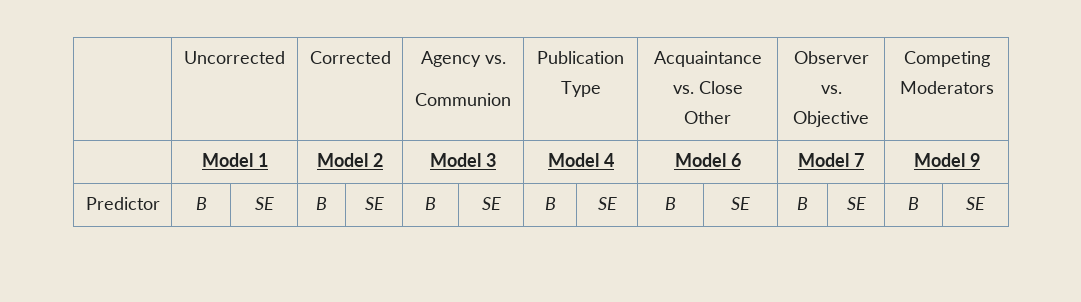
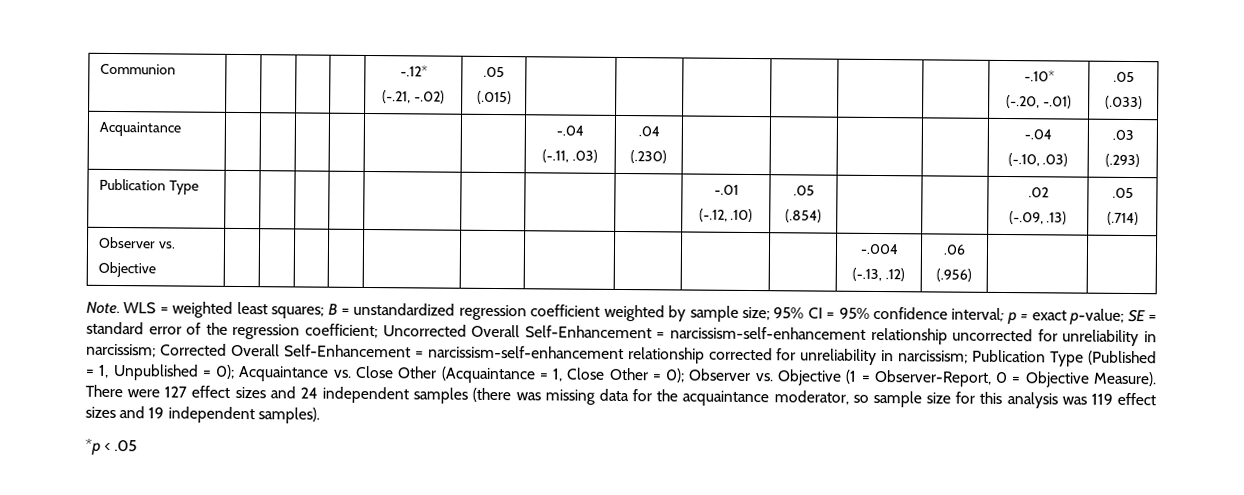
- | Uncorrected | Corrected | Agency vs.
- Communion | Publication Type | Acquaintance vs. Close Other | Observer vs. Objective | Competing Moderators
- | Model 1 | Model 2 | Model 3 | Model 4 | Model 6 | Model 7 | Model 9
- Predictor | B | SE | B | SE | B | SE | B | SE | B | SE | B | SE | B | SE
+ Communion | | | | | -.12*
+ (-.21, -.02) | .05
+ (.015) | | | | | | | -.10*
+ (-.20, -.01) | .05
+ (.033)
+ Acquaintance | | | | | | | -.04
+ (-.11, .03) | .04
+ (.230) | | | | | -.04
+ (-.10, .03) | .03
+ (.293)
+ Publication Type | | | | | | | | | -.01
+ (-.12, .10) | .05
+ (.854) | | | .02
+ (-.09, .13) | .05
+ (.714)
+ Observer vs.
+ Objective | | | | | | | | | | | -.004
+ (-.13, .12) | .06
+ (.956) | |
+ Note. WLS = weighted least squares; B = unstandardized regression coefficient weighted by sample size; 95% CI = 95% confidence interval; p = exact p-value; SE = standard error of the regression coefficient; Uncorrected Overall Self-Enhancement = narcissism-self-enhancement relationship uncorrected for unreliability in narcissism; Corrected Overall Self-Enhancement = narcissism-self-enhancement relationship corrected for unreliability in narcissism; Publication Type (Published = 1, Unpublished = 0); Acquaintance vs. Close Other (Acquaintance = 1, Close Other = 0); Observer vs. Objective (1 = Observer-Report, 0 = Objective Measure). There were 127 effect sizes and 24 independent samples (there was missing data for the acquaintance moderator, so sample size for this analysis was 119 effect sizes and 19 independent samples).
+ *p < .05

